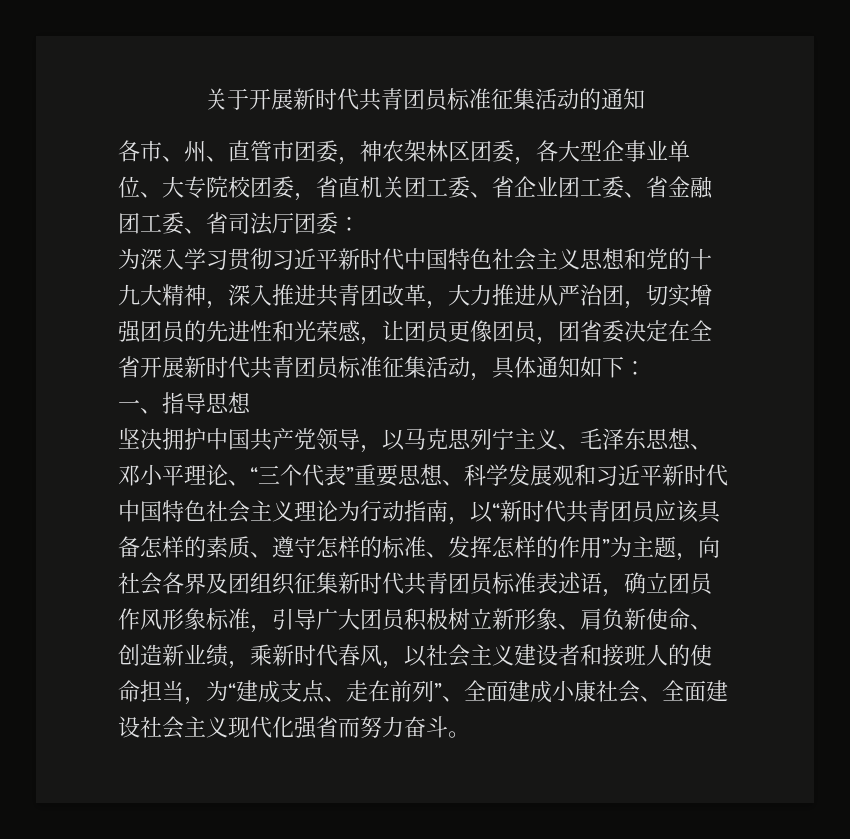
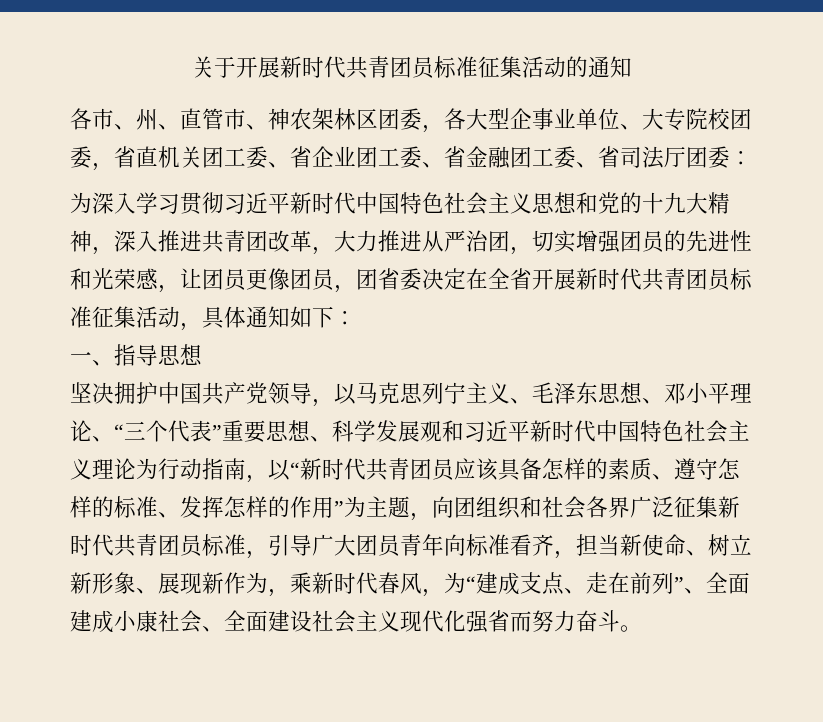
- 各市、州、直管市团委，神农架林区团委，各大型企事业单位、大专院校团委，省直机关团工委、省企业团工委、省金融团工委、省司法厅团委：
+ 各市、州、直管市、神农架林区团委，各大型企事业单位、大专院校团委，省直机关团工委、省企业团工委、省金融团工委、省司法厅团委：
- 坚决拥护中国共产党领导，以马克思列宁主义、毛泽东思想、邓小平理论、“三个代表”重要思想、科学发展观和习近平新时代中国特色社会主义理论为行动指南，以“新时代共青团员应该具备怎样的素质、遵守怎样的标准、发挥怎样的作用”为主题，向社会各界及团组织征集新时代共青团员标准表述语，确立团员作风形象标准，引导广大团员积极树立新形象、肩负新使命、创造新业绩，乘新时代春风，以社会主义建设者和接班人的使命担当，为“建成支点、走在前列”、全面建成小康社会、全面建设社会主义现代化强省而努力奋斗。
+ 坚决拥护中国共产党领导，以马克思列宁主义、毛泽东思想、邓小平理论、“三个代表”重要思想、科学发展观和习近平新时代中国特色社会主义理论为行动指南，以“新时代共青团员应该具备怎样的素质、遵守怎样的标准、发挥怎样的作用”为主题，向团组织和社会各界广泛征集新时代共青团员标准，引导广大团员青年向标准看齐，担当新使命、树立新形象、展现新作为，乘新时代春风，为“建成支点、走在前列”、全面建成小康社会、全面建设社会主义现代化强省而努力奋斗。

